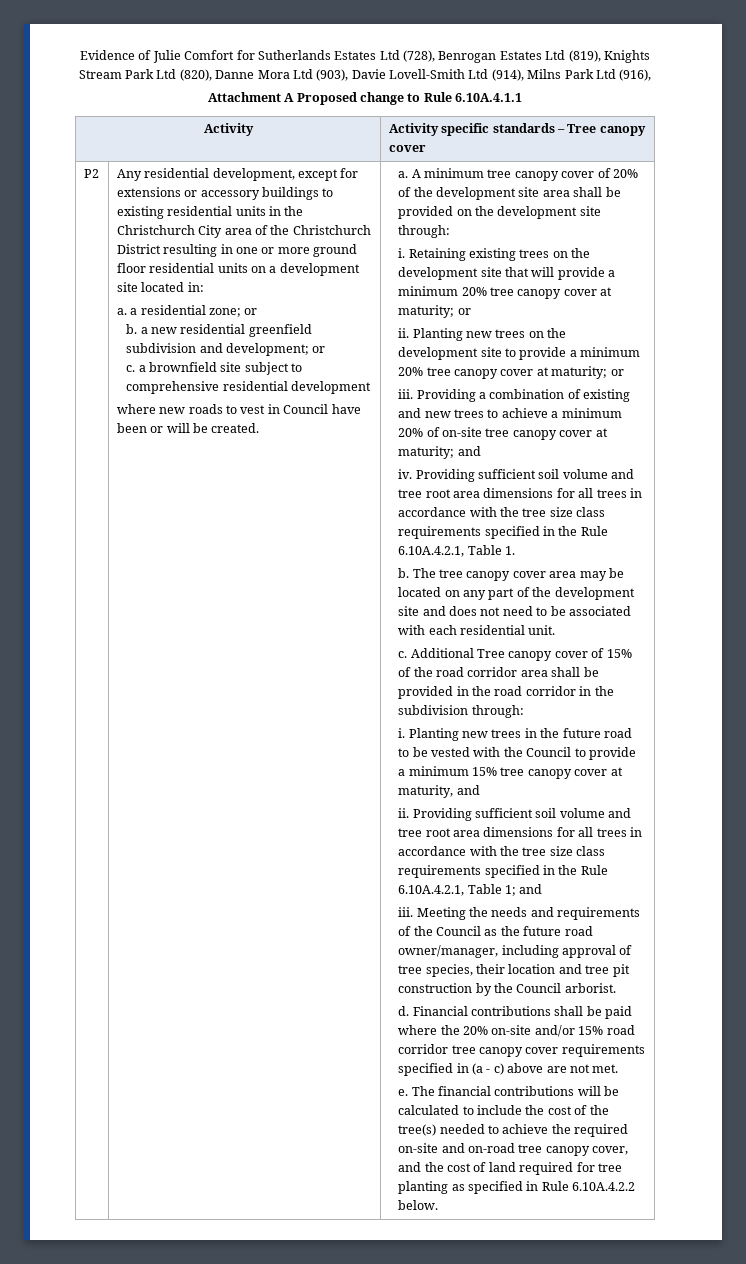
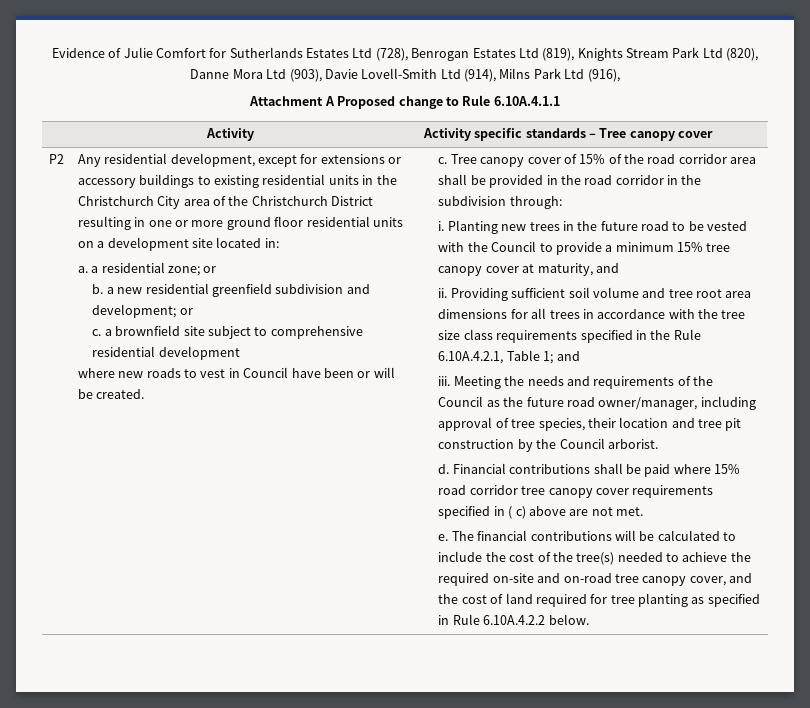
- a. A minimum tree canopy cover of 20% of the development site area shall be provided on the development site through:
- i. Retaining existing trees on the development site that will provide a minimum 20% tree canopy cover at maturity; or
- ii. Planting new trees on the development site to provide a minimum 20% tree canopy cover at maturity; or
- iii. Providing a combination of existing and new trees to achieve a minimum 20% of on-site tree canopy cover at maturity; and
- iv. Providing sufficient soil volume and tree root area dimensions for all trees in accordance with the tree size class requirements specified in the Rule 6.10A.4.2.1, Table 1.
- b. The tree canopy cover area may be located on any part of the development site and does not need to be associated with each residential unit.
- c. Additional Tree canopy cover of 15% of the road corridor area shall be provided in the road corridor in the subdivision through:
+ c. Tree canopy cover of 15% of the road corridor area shall be provided in the road corridor in the subdivision through:
- Financial contributions shall be paid where the 20% on-site and/or 15% road corridor tree canopy cover requirements specified in (a - c) above are not met.
+ Financial contributions shall be paid where 15% road corridor tree canopy cover requirements specified in ( c) above are not met.

